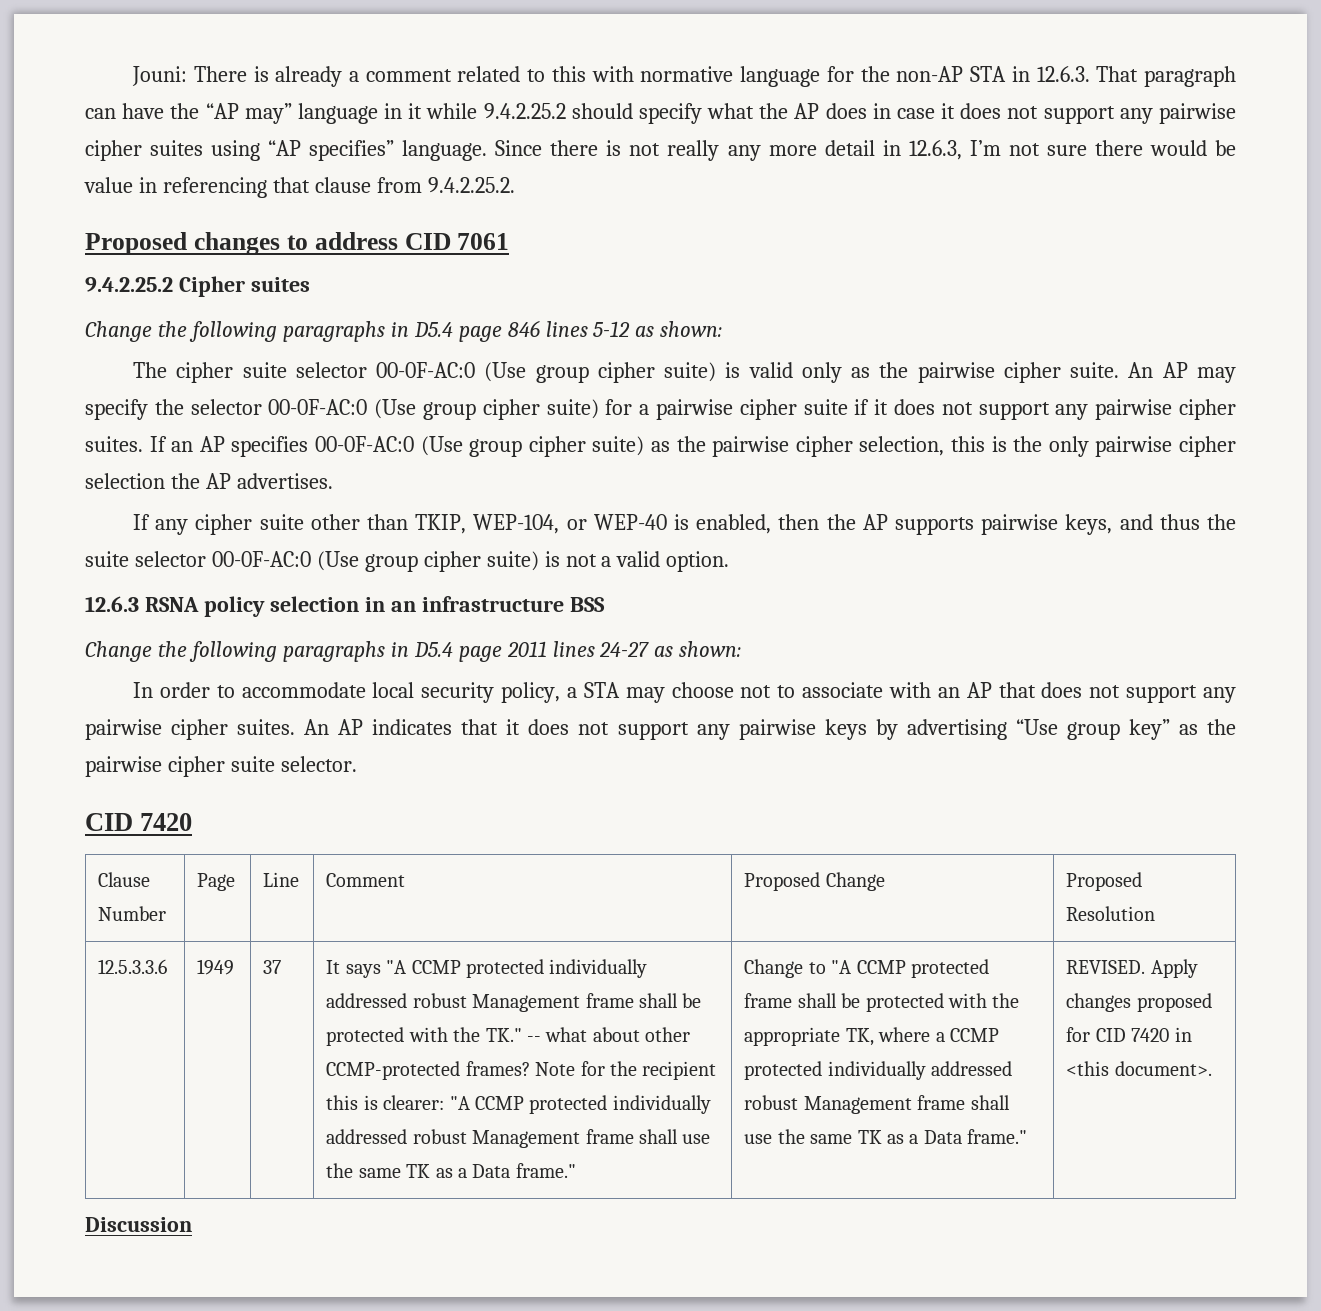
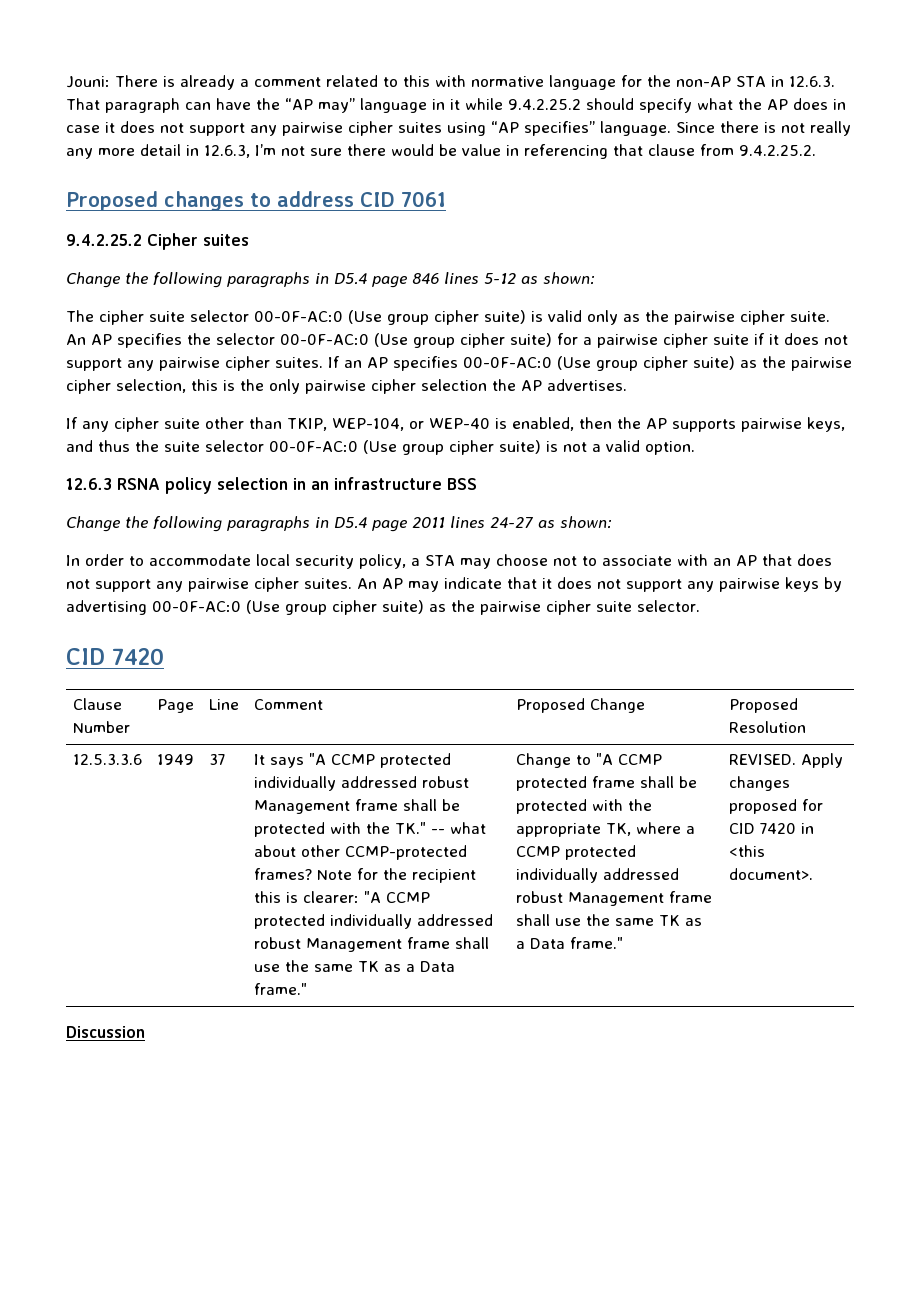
- An AP may specify the selector 00-0F-AC:0 (Use group cipher suite) for a pairwise cipher suite if it does not support any pairwise cipher suites.
+ An AP specifies the selector 00-0F-AC:0 (Use group cipher suite) for a pairwise cipher suite if it does not support any pairwise cipher suites.
- An AP indicates that it does not support any pairwise keys by advertising “Use group key” as the pairwise cipher suite selector.
+ An AP may indicate that it does not support any pairwise keys by advertising 00-0F-AC:0 (Use group cipher suite) as the pairwise cipher suite selector.

